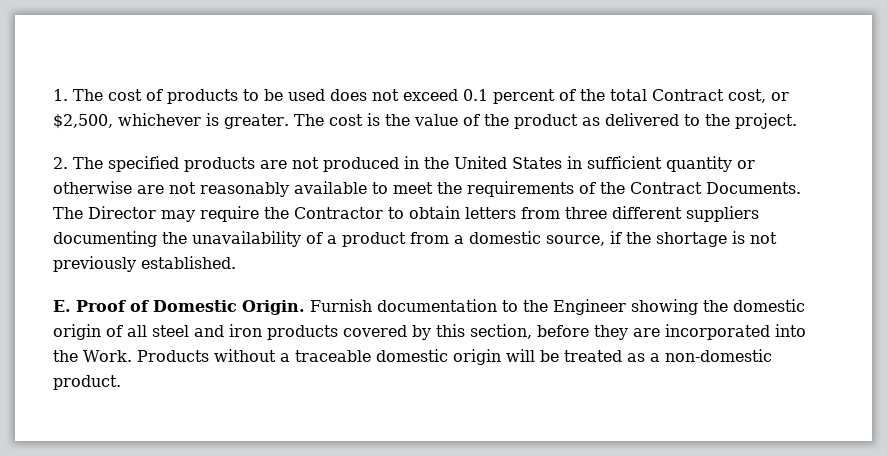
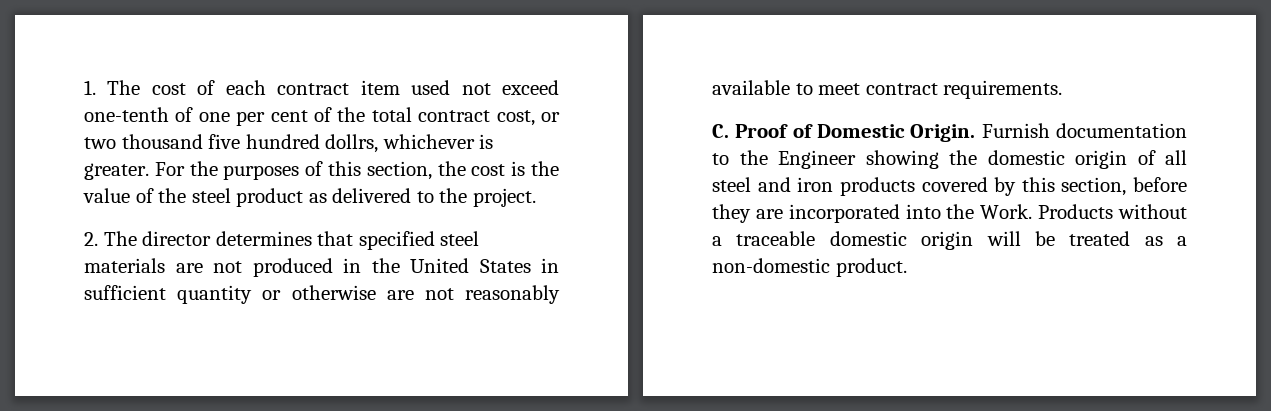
- 1. The cost of products to be used does not exceed 0.1 percent of the total Contract cost, or $2,500, whichever is greater. The cost is the value of the product as delivered to the project.
+ 1. The cost of each contract item used not exceed one-tenth of one per cent of the total contract cost, or two thousand five hundred dollrs, whichever is greater. For the purposes of this section, the cost is the value of the steel product as delivered to the project.
- 2. The specified products are not produced in the United States in sufficient quantity or otherwise are not reasonably available to meet the requirements of the Contract Documents. The Director may require the Contractor to obtain letters from three different suppliers documenting the unavailability of a product from a domestic source, if the shortage is not previously established.
- E. Proof of Domestic Origin.
+ 2. The director determines that specified steel materials are not produced in the United States in sufficient quantity or otherwise are not reasonably available to meet contract requirements.
+ C. Proof of Domestic Origin.

